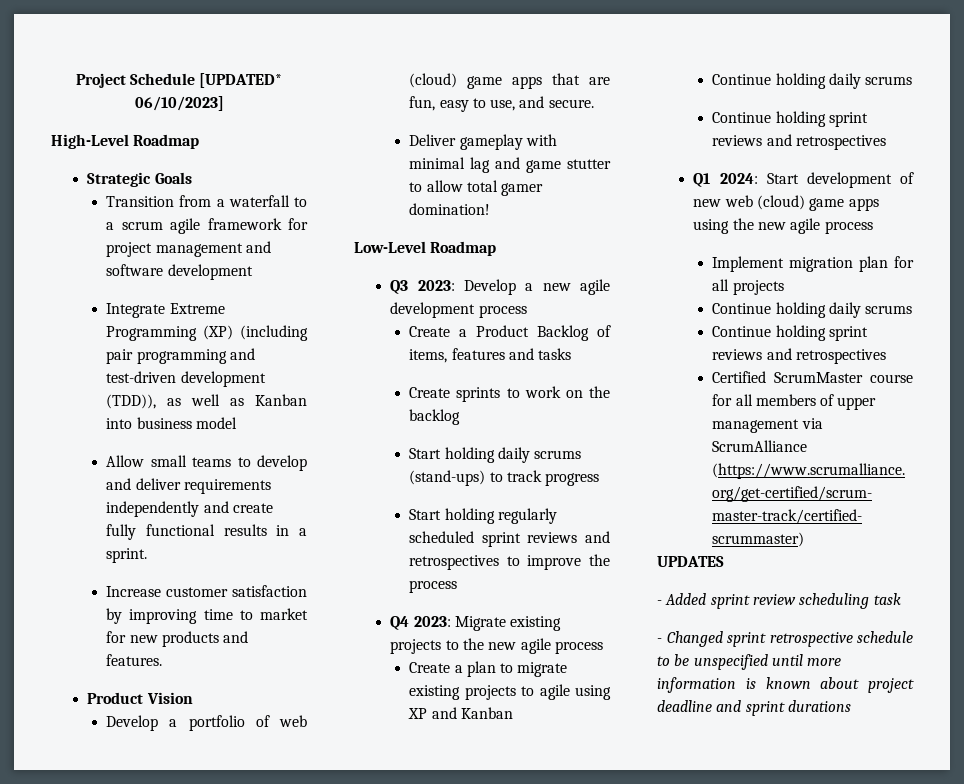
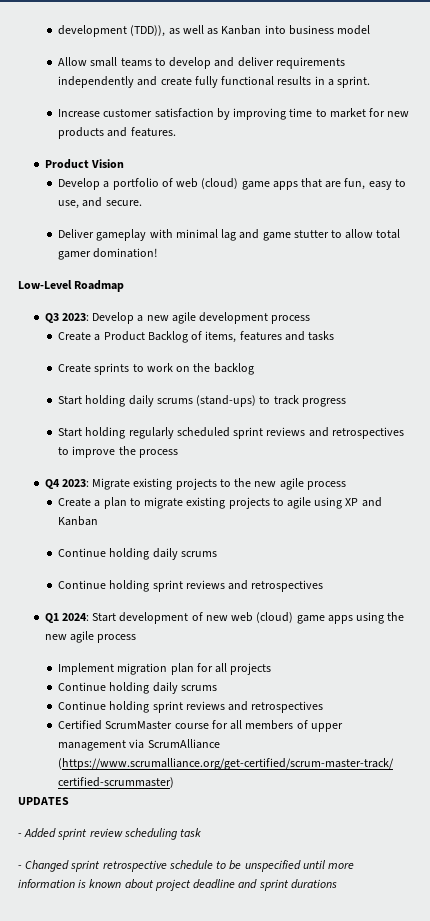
- Project Schedule [UPDATED* 06/10/2023]
- High-Level Roadmap
- Strategic Goals
- Transition from a waterfall to a scrum agile framework for project management and software development
- Integrate Extreme Programming (XP) (including pair programming and test-driven development (TDD)), as well as Kanban into business model
+ development (TDD)), as well as Kanban into business model

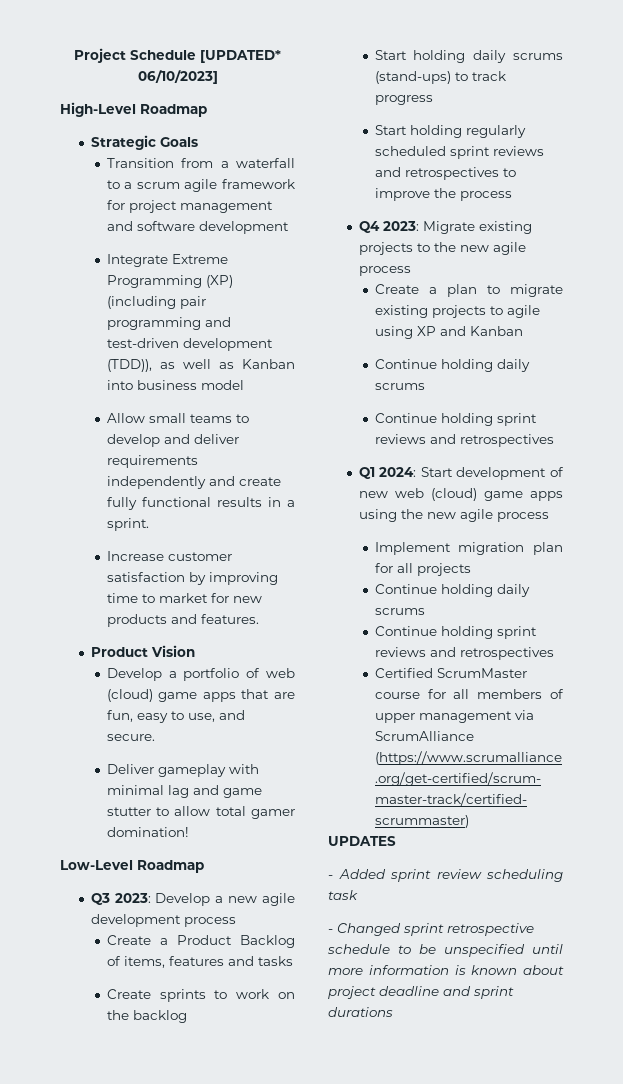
- development (TDD)), as well as Kanban into business model
+ Project Schedule [UPDATED* 06/10/2023]
+ High-Level Roadmap
+ Strategic Goals
+ Transition from a waterfall to a scrum agile framework for project management and software development
+ Integrate Extreme Programming (XP) (including pair programming and test-driven development (TDD)), as well as Kanban into business model

